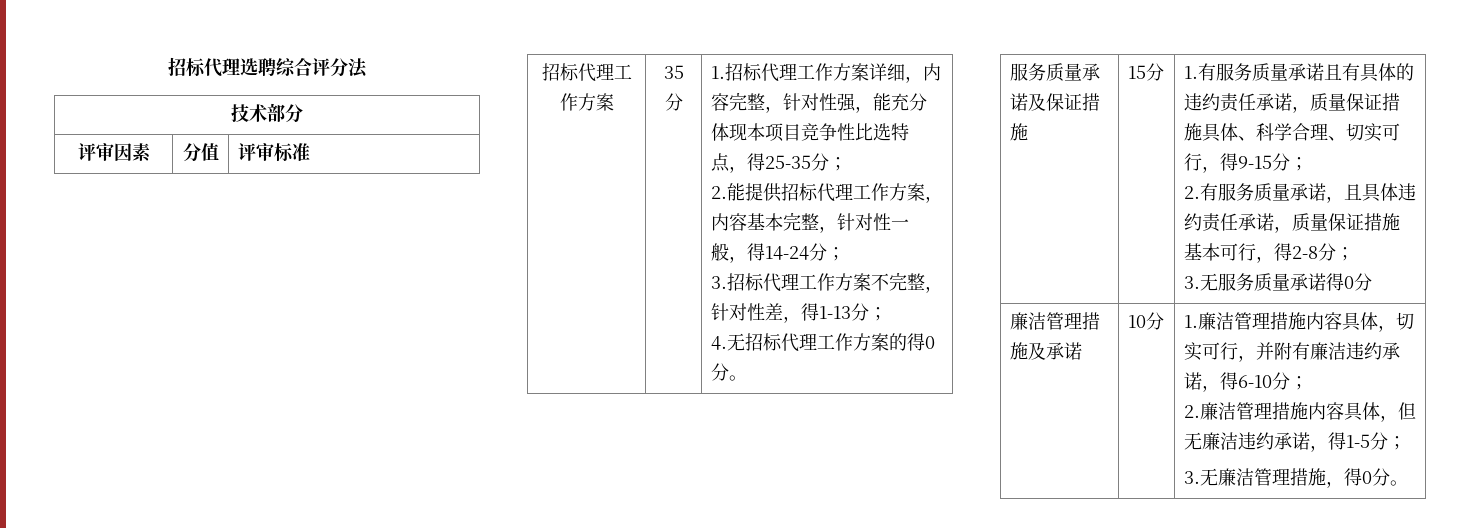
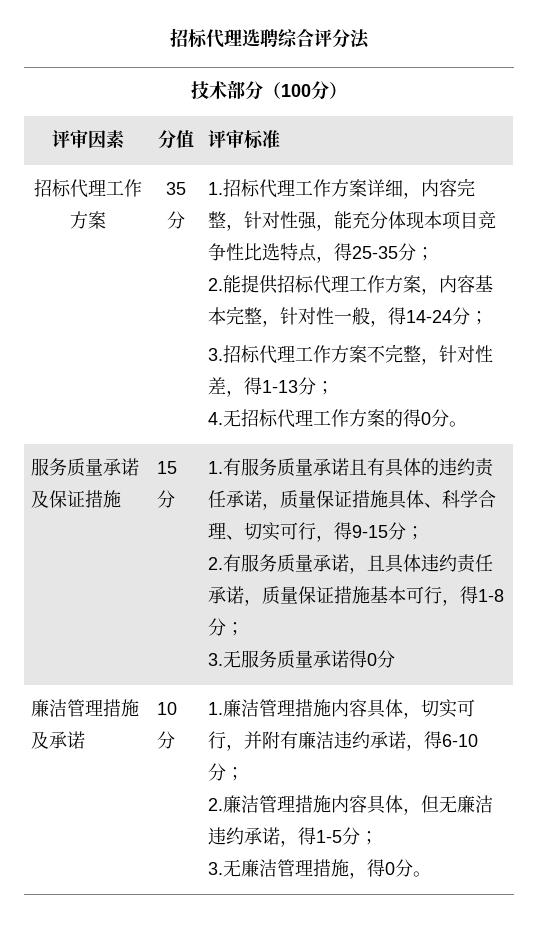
- 技术部分
+ 技术部分（100分）
- 2.有服务质量承诺，且具体违约责任承诺，质量保证措施基本可行，得2-8分；
+ 2.有服务质量承诺，且具体违约责任承诺，质量保证措施基本可行，得1-8分；

